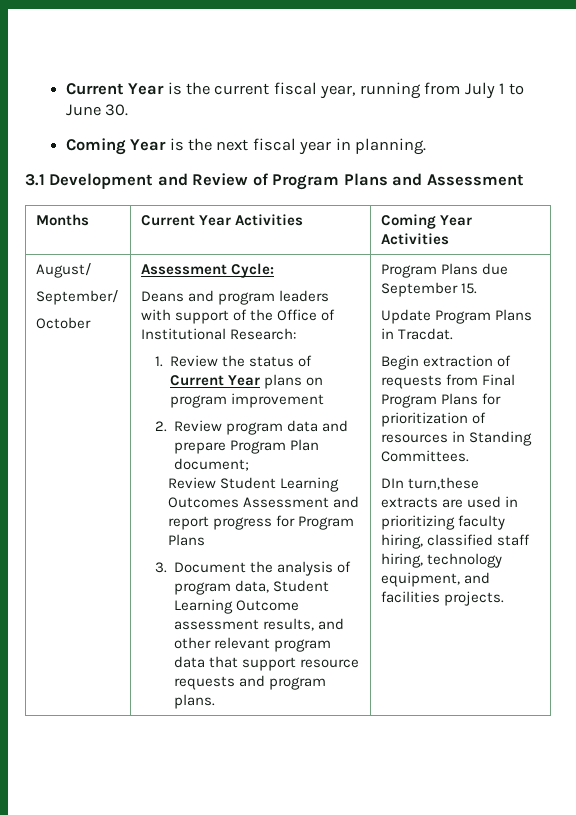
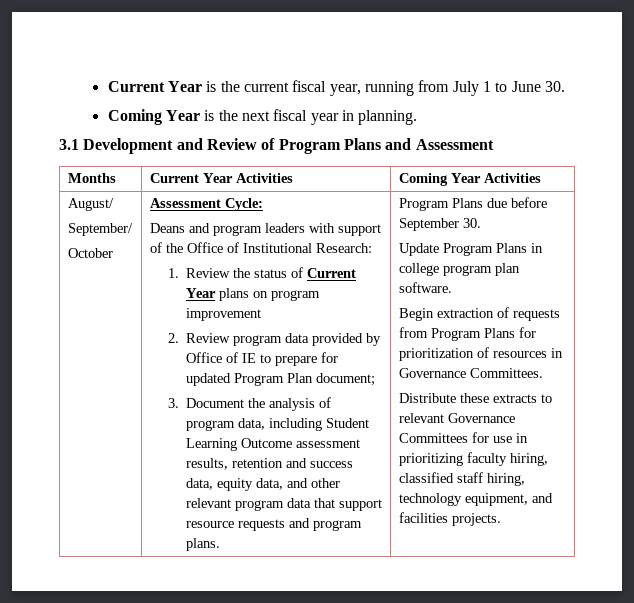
- 2. Review program data and prepare Program Plan document;
- Review Student Learning Outcomes Assessment and report progress for Program Plans
+ 2. Review program data provided by Office of IE to prepare for updated Program Plan document;
- 3. Document the analysis of program data, Student Learning Outcome assessment results, and other relevant program data that support resource requests and program plans.
+ 3. Document the analysis of program data, including Student Learning Outcome assessment results, retention and success data, equity data, and other relevant program data that support resource requests and program plans.
- Program Plans due September 15.
+ Program Plans due before September 30.
- Update Program Plans in Tracdat.
+ Update Program Plans in college program plan software.
- Begin extraction of requests from Final Program Plans for prioritization of resources in Standing Committees.
+ Begin extraction of requests from Program Plans for prioritization of resources in Governance Committees.
- DIn turn,these extracts are used in prioritizing faculty hiring, classified staff hiring, technology equipment, and facilities projects.
+ Distribute these extracts to relevant Governance Committees for use in prioritizing faculty hiring, classified staff hiring, technology equipment, and facilities projects.

